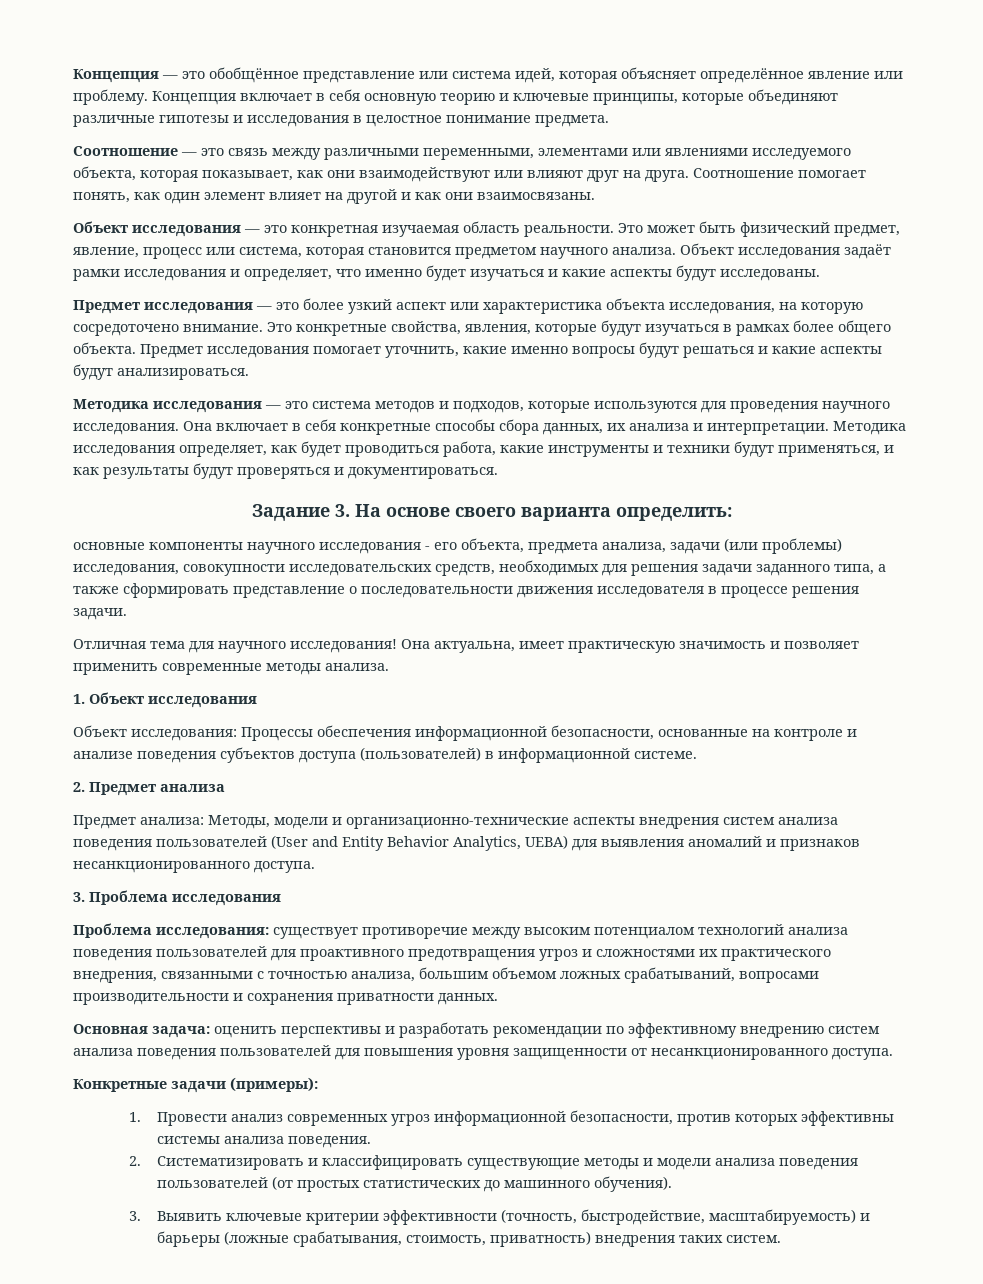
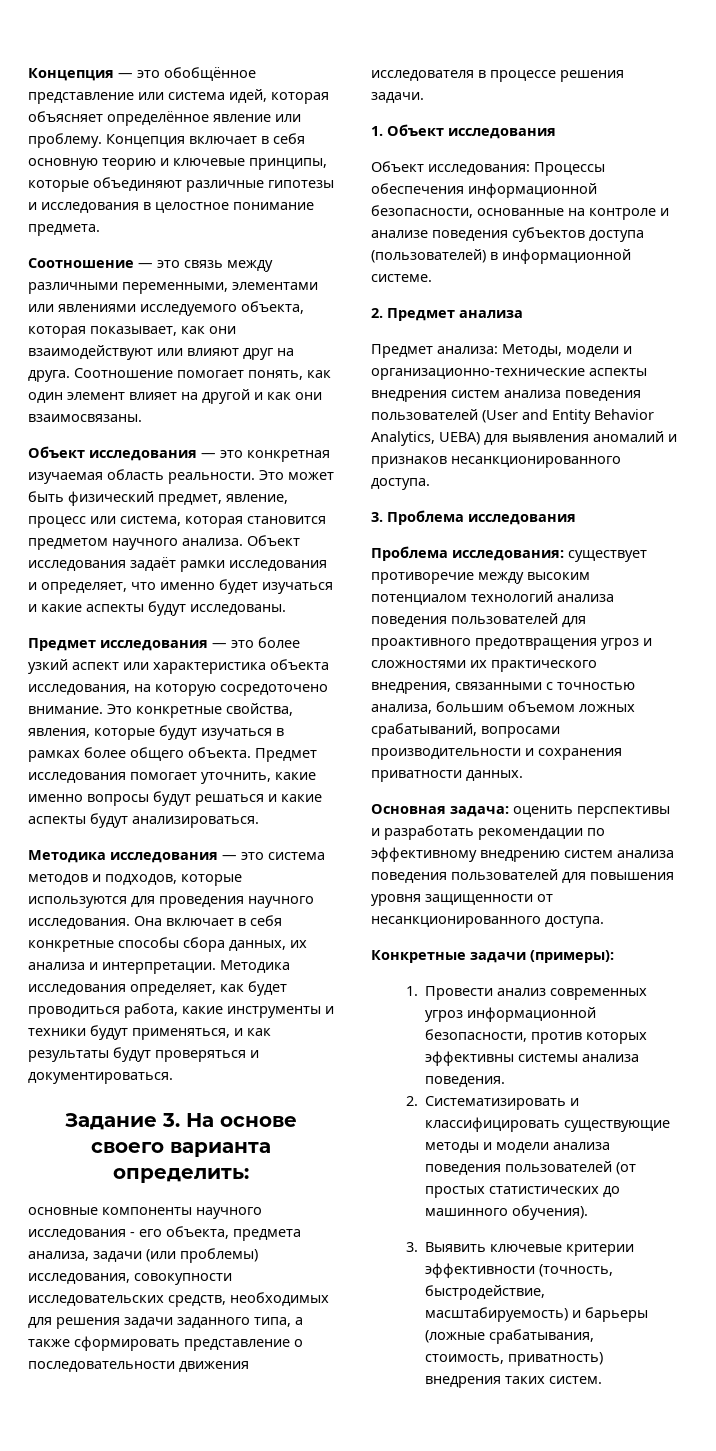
- Отличная тема для научного исследования! Она актуальна, имеет практическую значимость и позволяет применить современные методы анализа.

